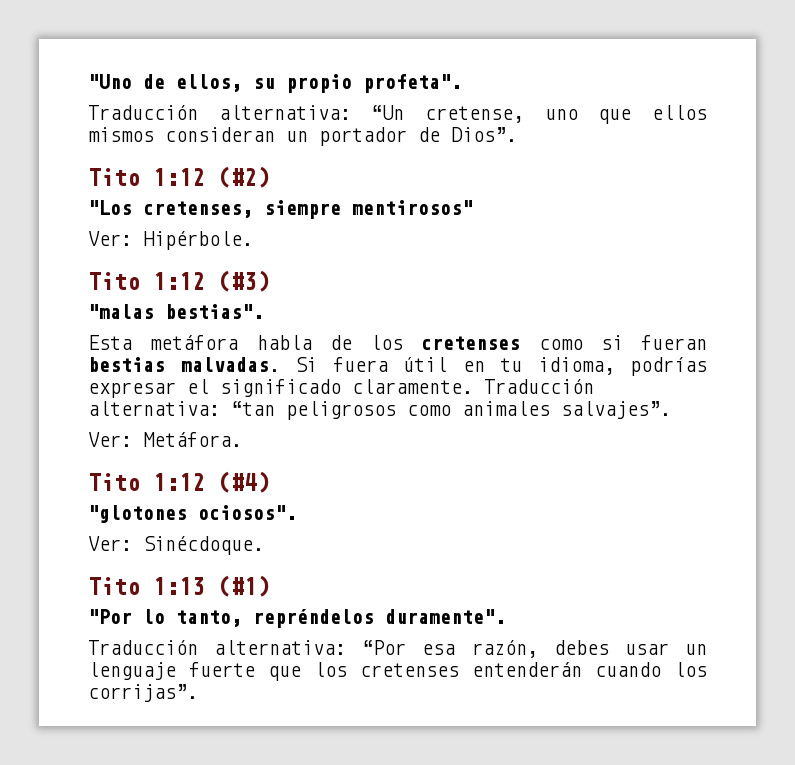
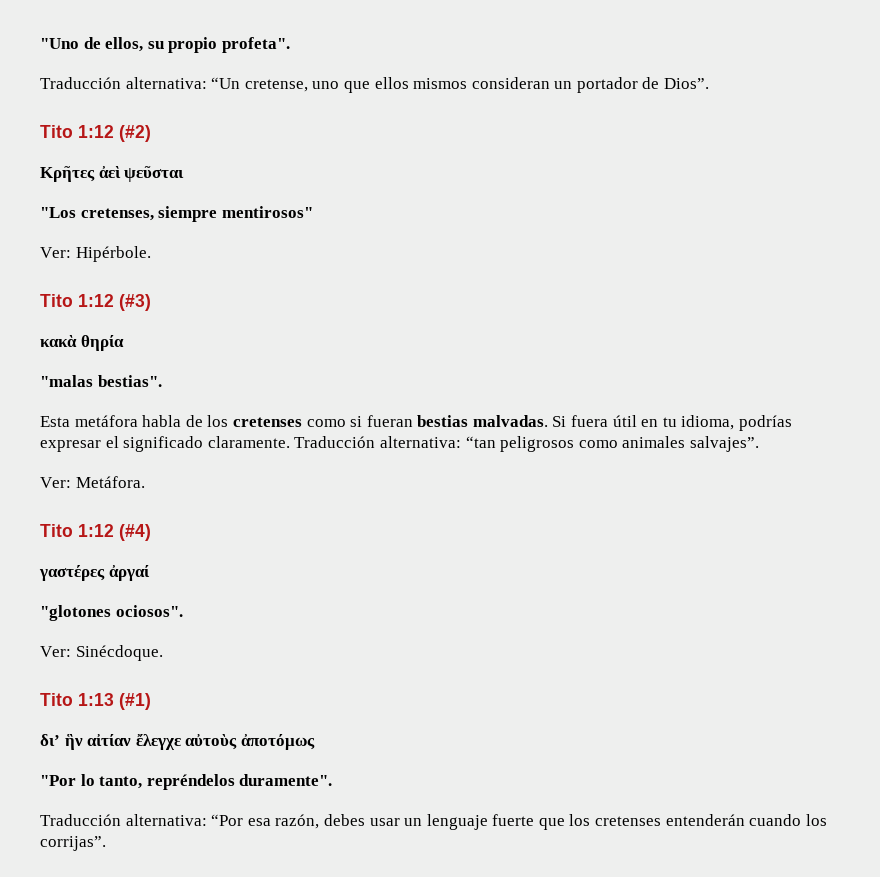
+ Κρῆτες ἀεὶ ψεῦσται
+ κακὰ θηρία
+ γαστέρες ἀργαί
+ δι’ ἣν αἰτίαν ἔλεγχε αὐτοὺς ἀποτόμως

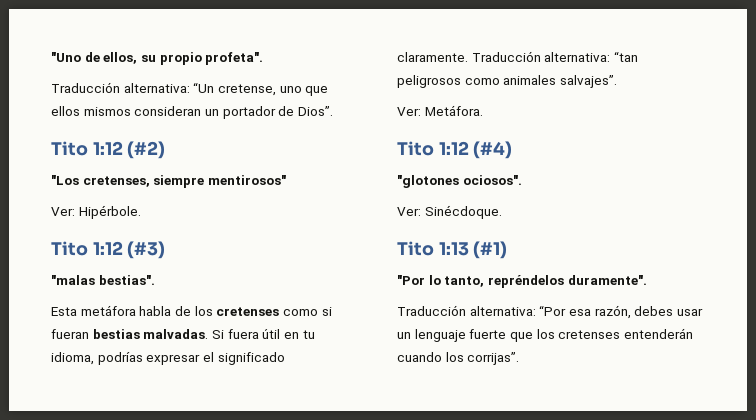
- Κρῆτες ἀεὶ ψεῦσται
- κακὰ θηρία
- γαστέρες ἀργαί
- δι’ ἣν αἰτίαν ἔλεγχε αὐτοὺς ἀποτόμως

